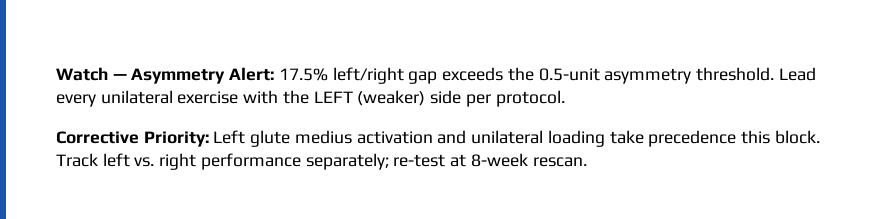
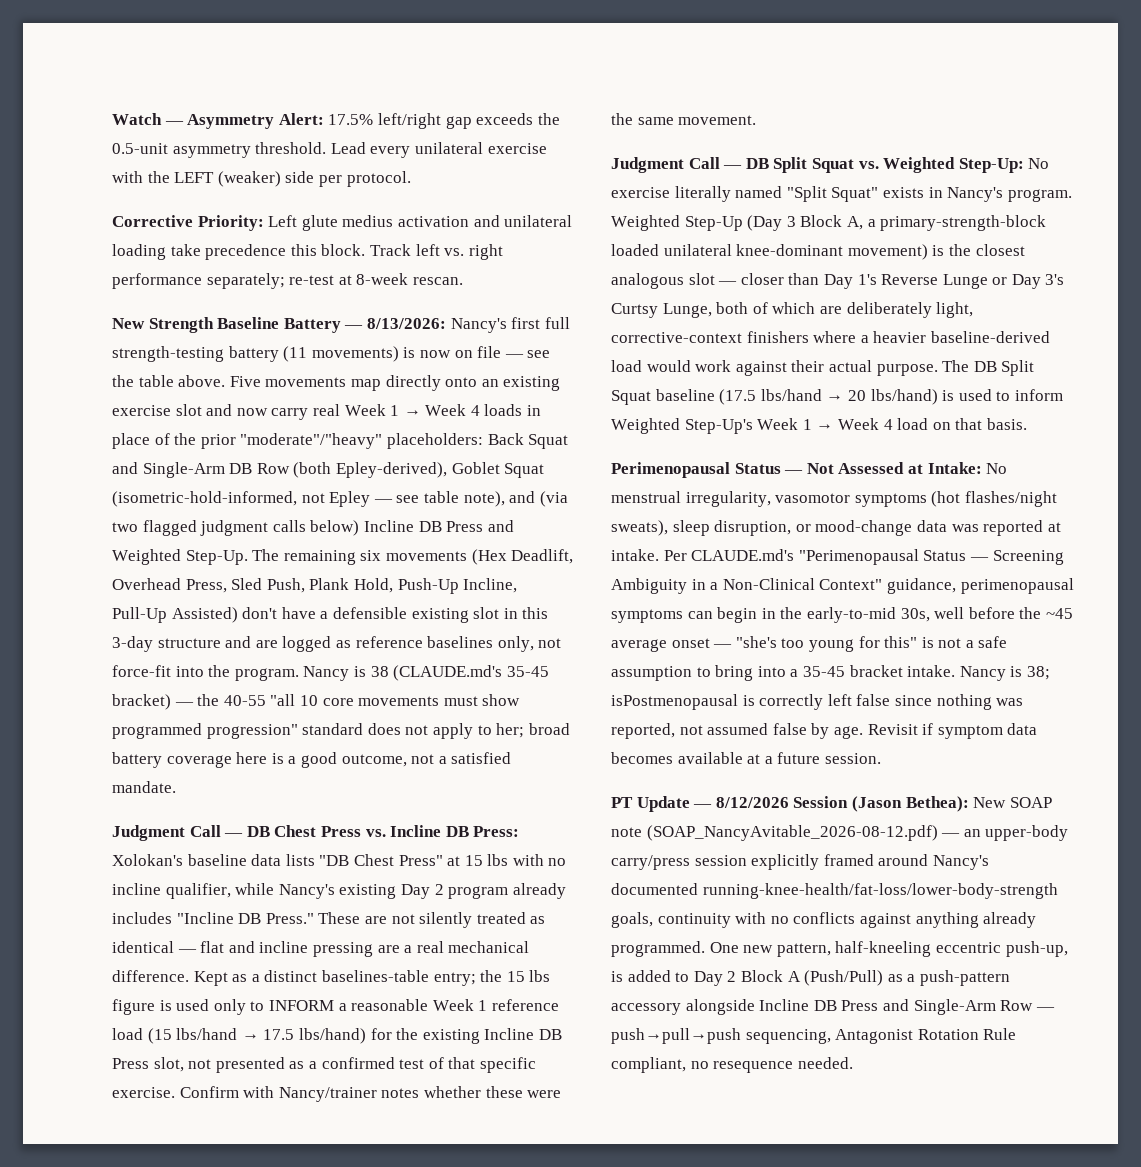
+ New Strength Baseline Battery — 8/13/2026: Nancy's first full strength-testing battery (11 movements) is now on file — see the table above. Five movements map directly onto an existing exercise slot and now carry real Week 1 → Week 4 loads in place of the prior "moderate"/"heavy" placeholders: Back Squat and Single-Arm DB Row (both Epley-derived), Goblet Squat (isometric-hold-informed, not Epley — see table note), and (via two flagged judgment calls below) Incline DB Press and Weighted Step-Up. The remaining six movements (Hex Deadlift, Overhead Press, Sled Push, Plank Hold, Push-Up Incline, Pull-Up Assisted) don't have a defensible existing slot in this 3-day structure and are logged as reference baselines only, not force-fit into the program. Nancy is 38 (CLAUDE.md's 35-45 bracket) — the 40-55 "all 10 core movements must show programmed progression" standard does not apply to her; broad battery coverage here is a good outcome, not a satisfied mandate.
+ Judgment Call — DB Chest Press vs. Incline DB Press: Xolokan's baseline data lists "DB Chest Press" at 15 lbs with no incline qualifier, while Nancy's existing Day 2 program already includes "Incline DB Press." These are not silently treated as identical — flat and incline pressing are a real mechanical difference. Kept as a distinct baselines-table entry; the 15 lbs figure is used only to INFORM a reasonable Week 1 reference load (15 lbs/hand → 17.5 lbs/hand) for the existing Incline DB Press slot, not presented as a confirmed test of that specific exercise. Confirm with Nancy/trainer notes whether these were the same movement.
+ Judgment Call — DB Split Squat vs. Weighted Step-Up: No exercise literally named "Split Squat" exists in Nancy's program. Weighted Step-Up (Day 3 Block A, a primary-strength-block loaded unilateral knee-dominant movement) is the closest analogous slot — closer than Day 1's Reverse Lunge or Day 3's Curtsy Lunge, both of which are deliberately light, corrective-context finishers where a heavier baseline-derived load would work against their actual purpose. The DB Split Squat baseline (17.5 lbs/hand → 20 lbs/hand) is used to inform Weighted Step-Up's Week 1 → Week 4 load on that basis.
+ Perimenopausal Status — Not Assessed at Intake: No menstrual irregularity, vasomotor symptoms (hot flashes/night sweats), sleep disruption, or mood-change data was reported at intake. Per CLAUDE.md's "Perimenopausal Status — Screening Ambiguity in a Non-Clinical Context" guidance, perimenopausal symptoms can begin in the early-to-mid 30s, well before the ~45 average onset — "she's too young for this" is not a safe assumption to bring into a 35-45 bracket intake. Nancy is 38; isPostmenopausal is correctly left false since nothing was reported, not assumed false by age. Revisit if symptom data becomes available at a future session.
+ PT Update — 8/12/2026 Session (Jason Bethea): New SOAP note (SOAP_NancyAvitable_2026-08-12.pdf) — an upper-body carry/press session explicitly framed around Nancy's documented running-knee-health/fat-loss/lower-body-strength goals, continuity with no conflicts against anything already programmed. One new pattern, half-kneeling eccentric push-up, is added to Day 2 Block A (Push/Pull) as a push-pattern accessory alongside Incline DB Press and Single-Arm Row — push→pull→push sequencing, Antagonist Rotation Rule compliant, no resequence needed.

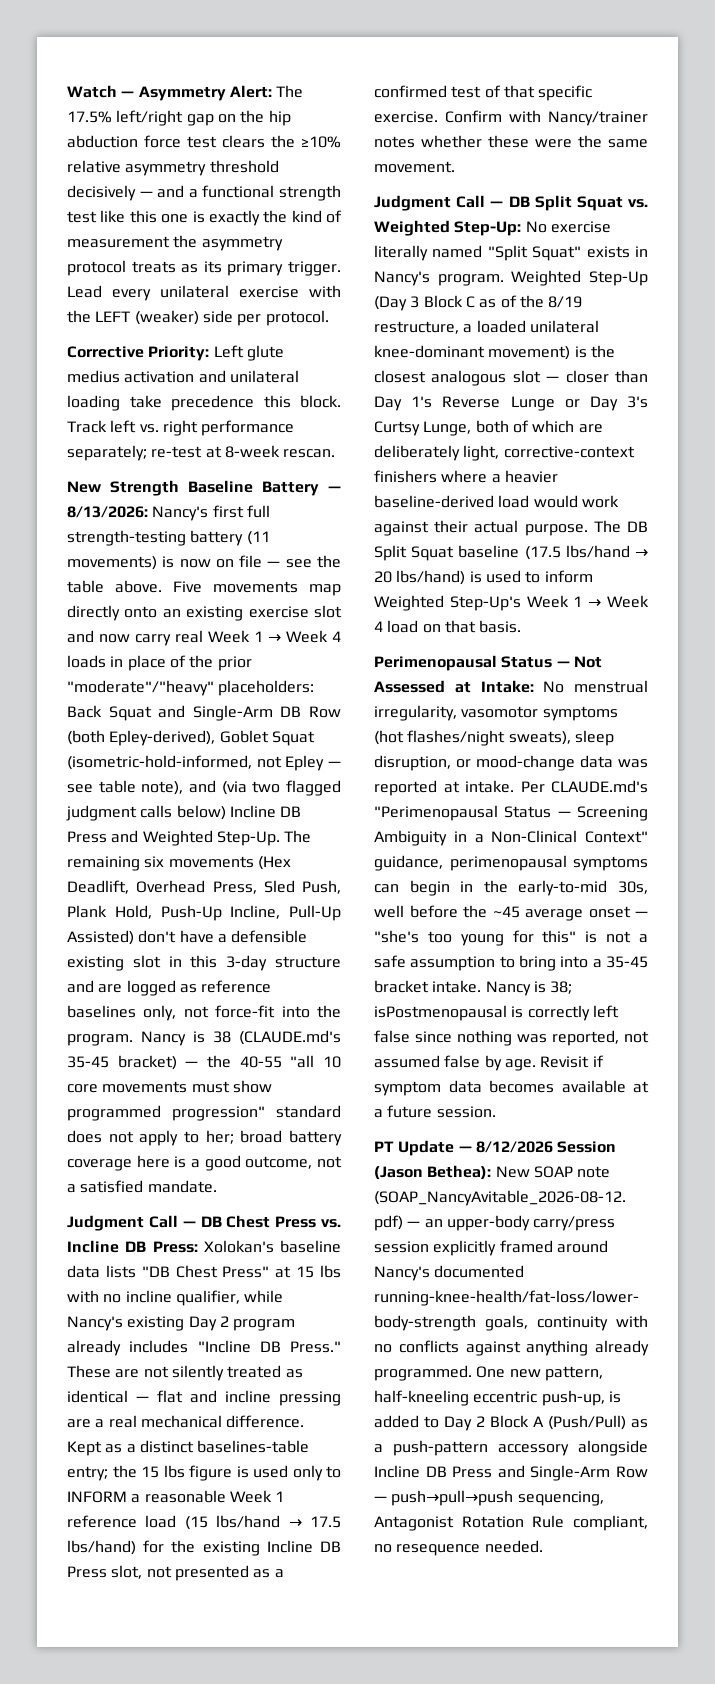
- Watch — Asymmetry Alert: 17.5% left/right gap exceeds the 0.5-unit asymmetry threshold.
+ Watch — Asymmetry Alert: The 17.5% left/right gap on the hip abduction force test clears the ≥10% relative asymmetry threshold decisively — and a functional strength test like this one is exactly the kind of measurement the asymmetry protocol treats as its primary trigger.
- Weighted Step-Up (Day 3 Block A, a primary-strength-block loaded unilateral knee-dominant movement) is the closest analogous slot — closer than Day 1's Reverse Lunge or Day 3's Curtsy Lunge, both of which are deliberately light, corrective-context finishers where a heavier baseline-derived load would work against their actual purpose.
+ Weighted Step-Up (Day 3 Block C as of the 8/19 restructure, a loaded unilateral knee-dominant movement) is the closest analogous slot — closer than Day 1's Reverse Lunge or Day 3's Curtsy Lunge, both of which are deliberately light, corrective-context finishers where a heavier baseline-derived load would work against their actual purpose.

